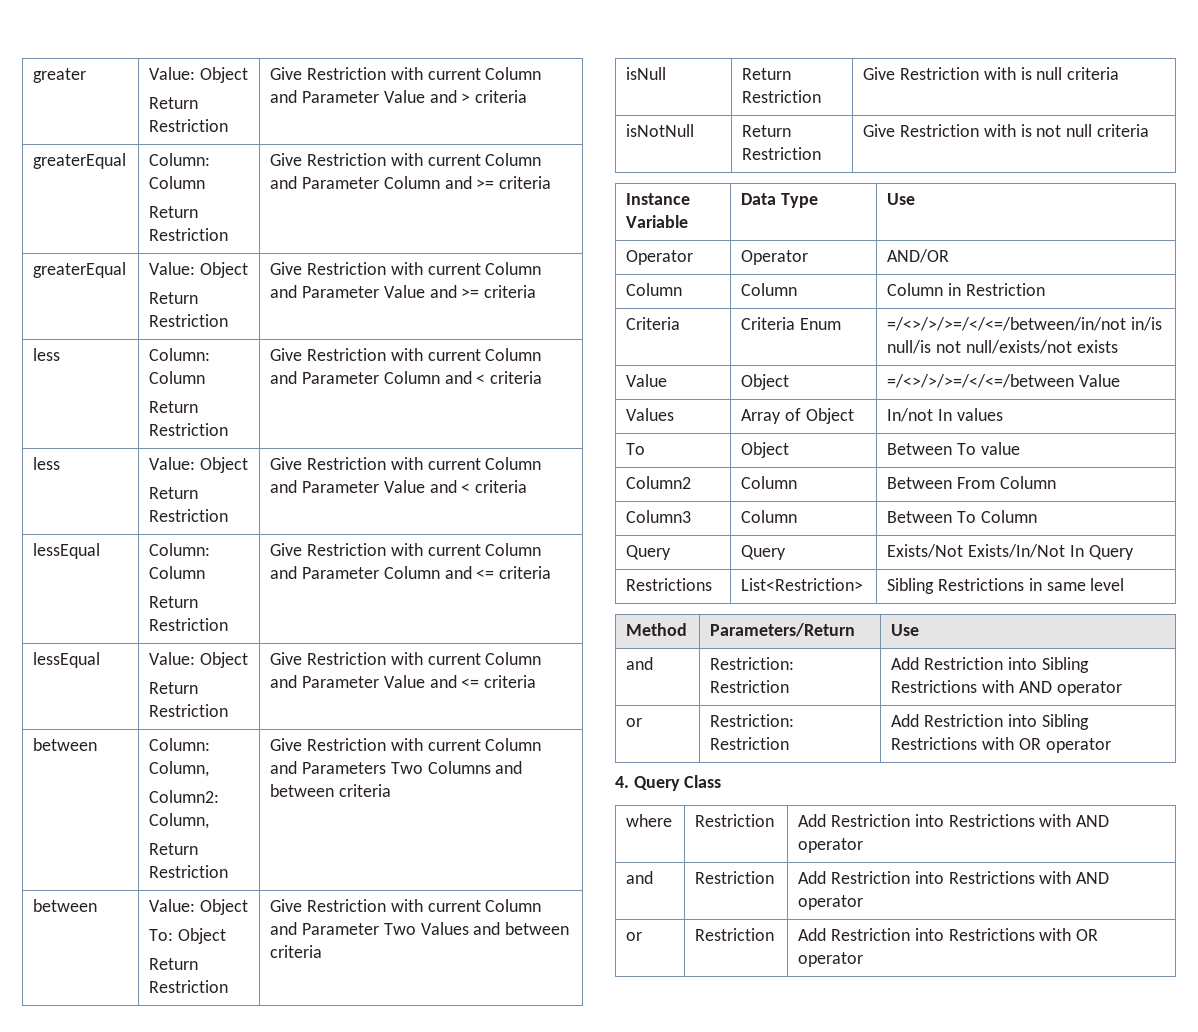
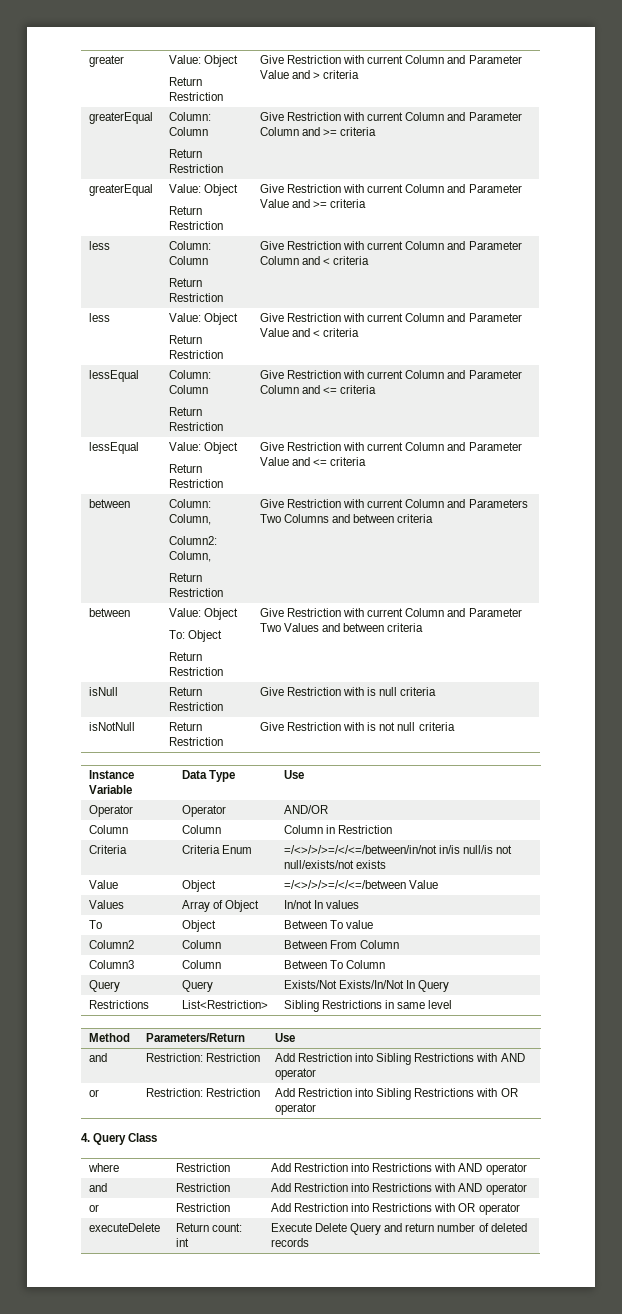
+ executeDelete | Return count: int | Execute Delete Query and return number of deleted records

